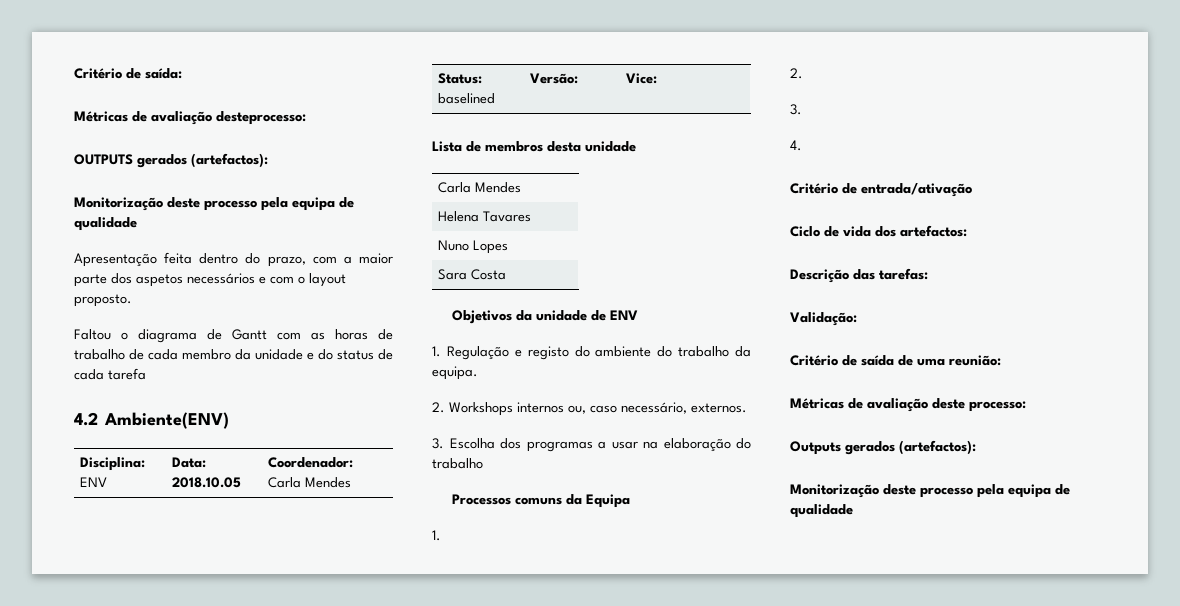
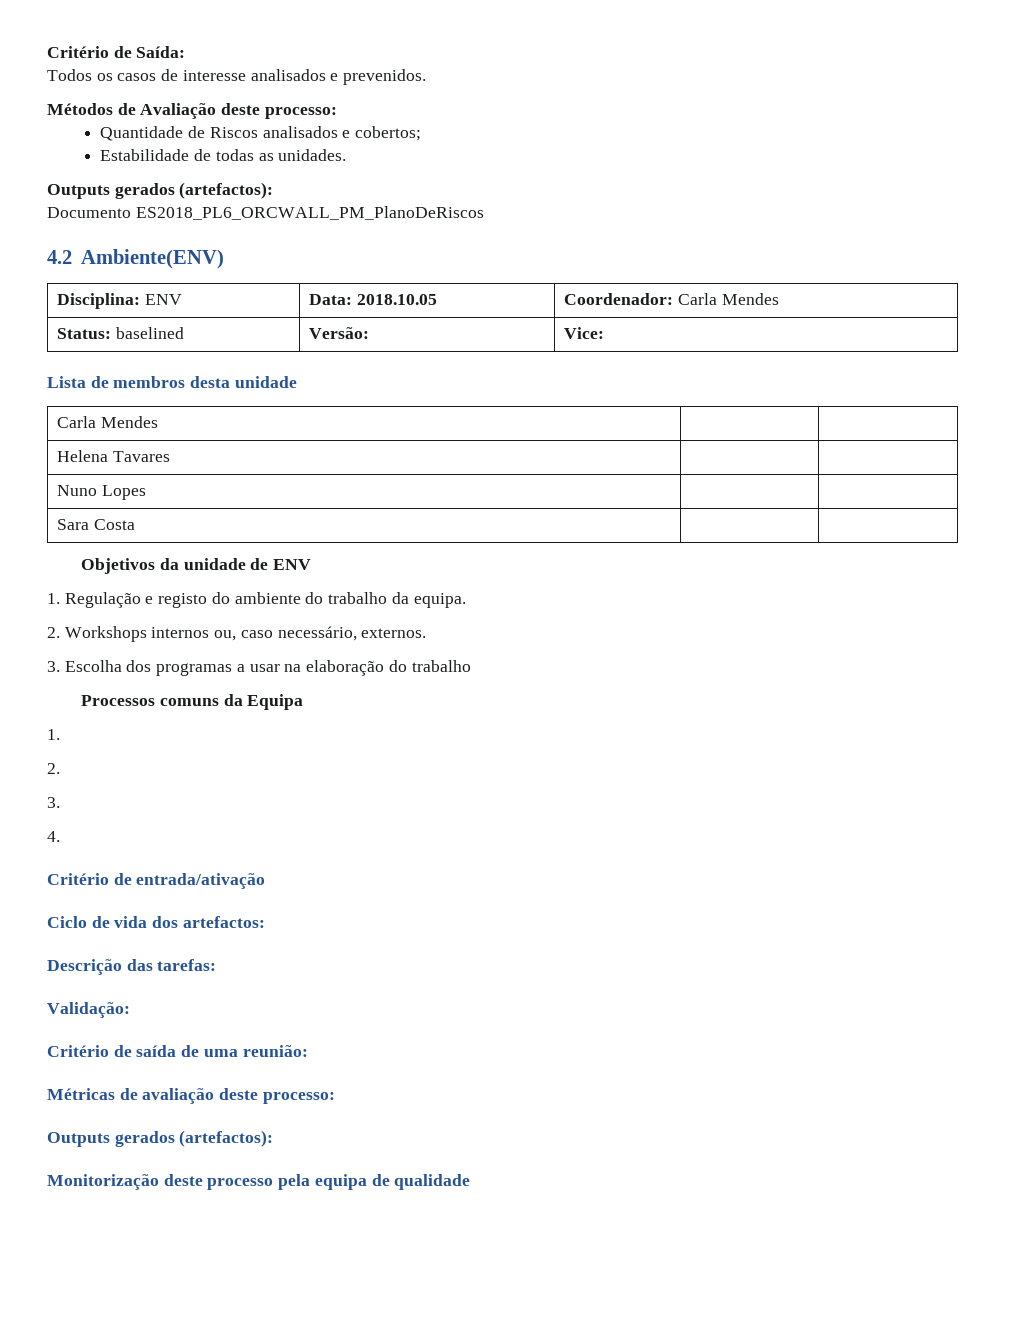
- Critério de saída:
- Métricas de avaliação desteprocesso:
- OUTPUTS gerados (artefactos):
- Monitorização deste processo pela equipa de qualidade
- Apresentação feita dentro do prazo, com a maior parte dos aspetos necessários e com o layout proposto.
- Faltou o diagrama de Gantt com as horas de trabalho de cada membro da unidade e do status de cada tarefa
+ Critério de Saída:
+ Todos os casos de interesse analisados e prevenidos.
+ Métodos de Avaliação deste processo:
+ Quantidade de Riscos analisados e cobertos;
+ Estabilidade de todas as unidades.
+ Outputs gerados (artefactos):
+ Documento ES2018_PL6_ORCWALL_PM_PlanoDeRiscos

